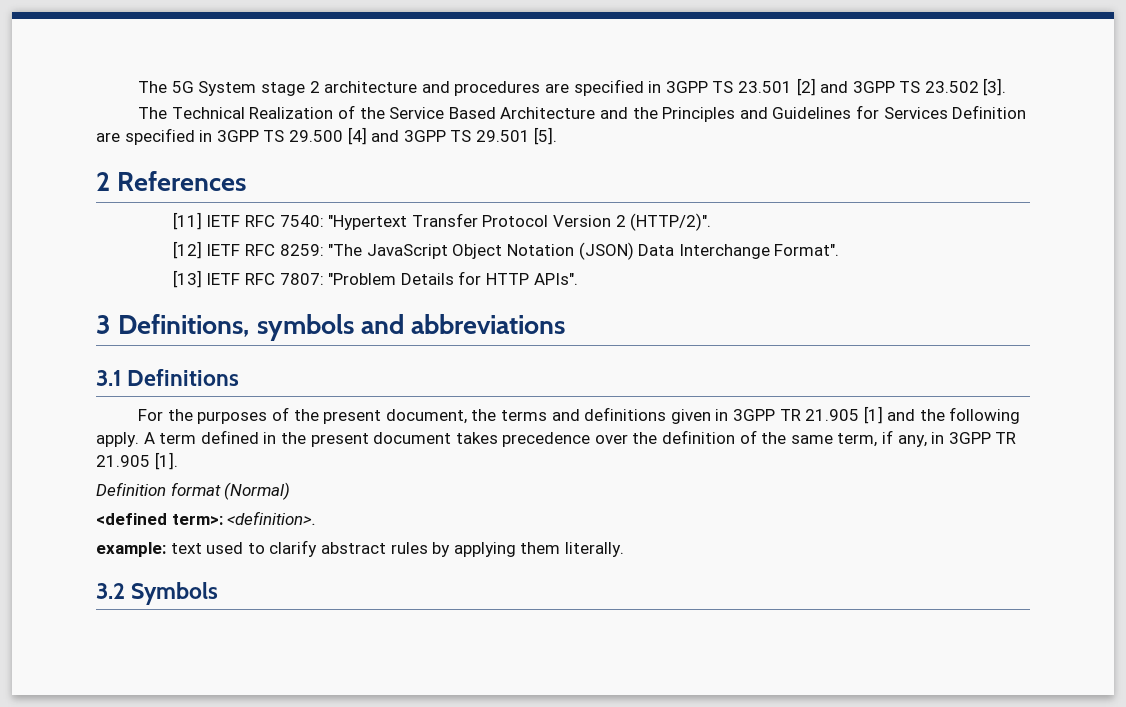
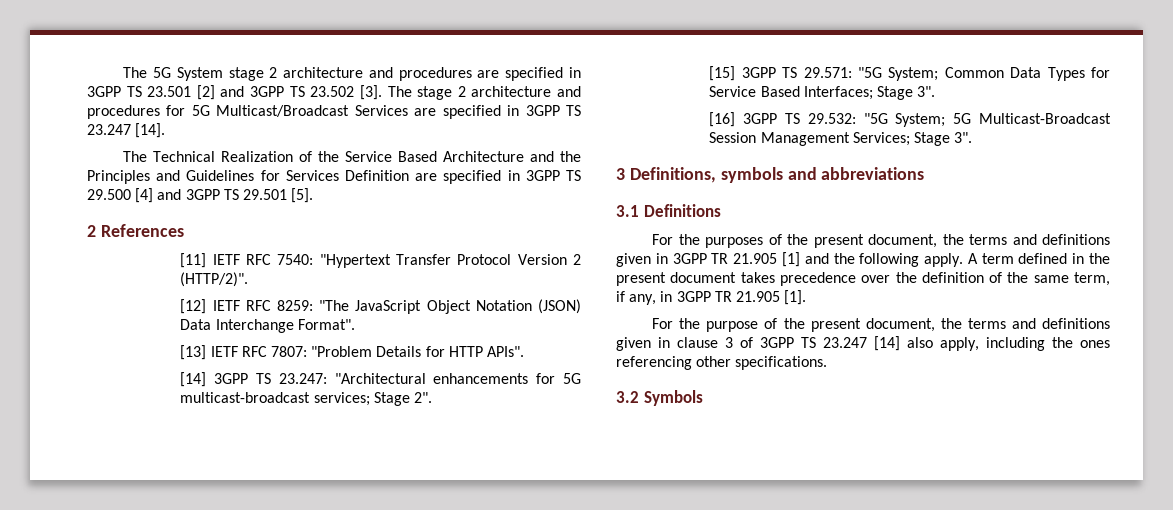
+ The stage 2 architecture and procedures for 5G Multicast/Broadcast Services are specified in 3GPP TS 23.247 [14].
+ [14] 3GPP TS 23.247: "Architectural enhancements for 5G multicast-broadcast services; Stage 2".
+ [15] 3GPP TS 29.571: "5G System; Common Data Types for Service Based Interfaces; Stage 3".
+ [16] 3GPP TS 29.532: "5G System; 5G Multicast-Broadcast Session Management Services; Stage 3".
- Definition format (Normal)
- <defined term>: <definition>.
- example: text used to clarify abstract rules by applying them literally.
+ For the purpose of the present document, the terms and definitions given in clause 3 of 3GPP TS 23.247 [14] also apply, including the ones referencing other specifications.

